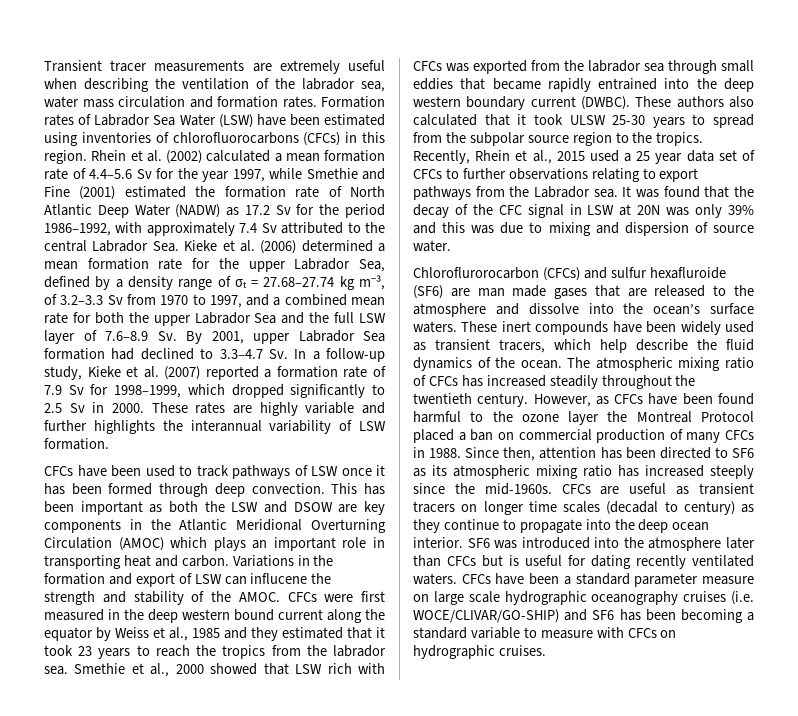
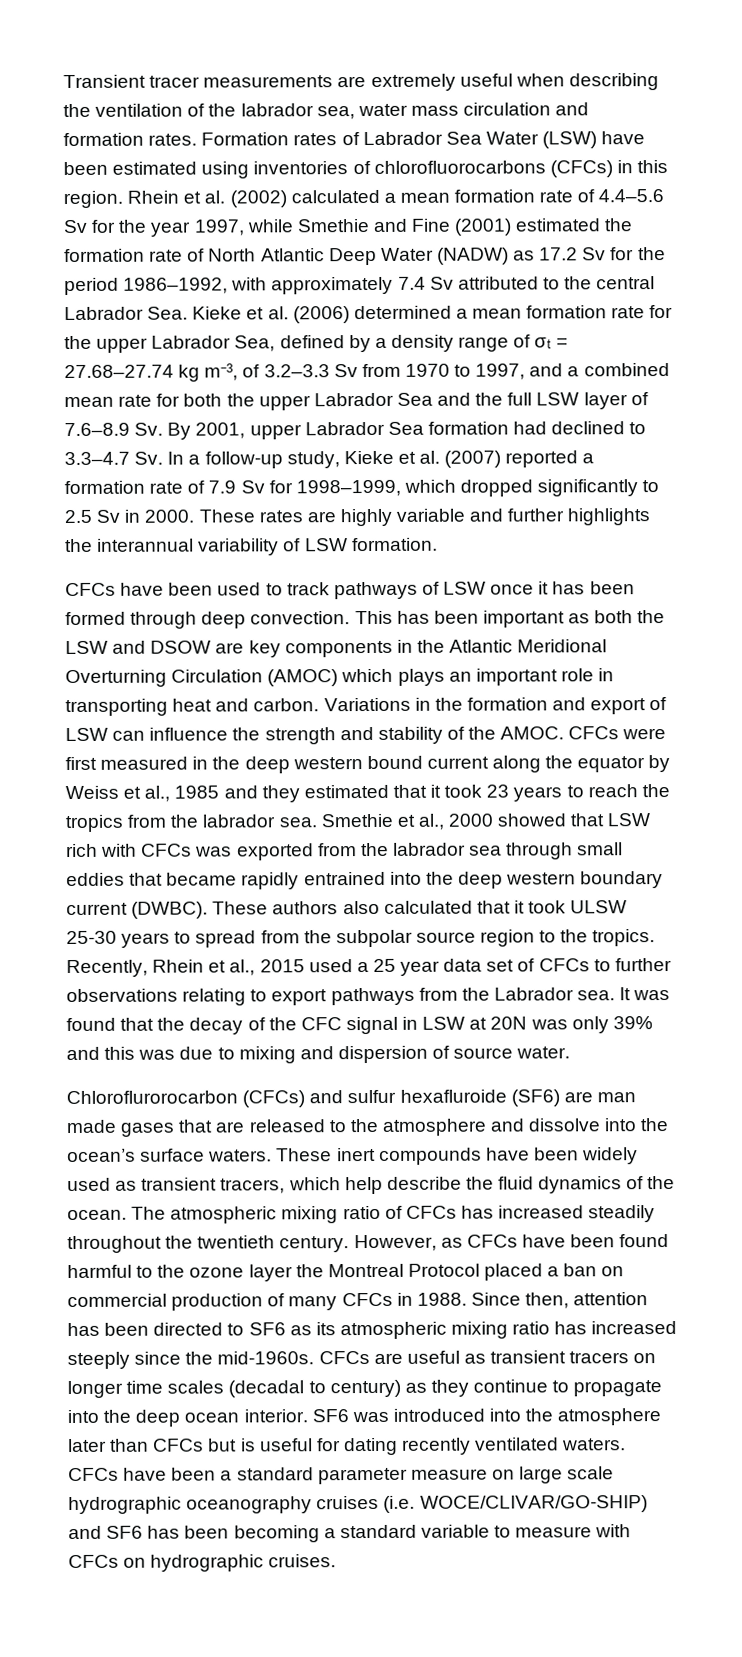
- Variations in the formation and export of LSW can influcene the strength and stability of the AMOC.
+ Variations in the formation and export of LSW can influence the strength and stability of the AMOC.

